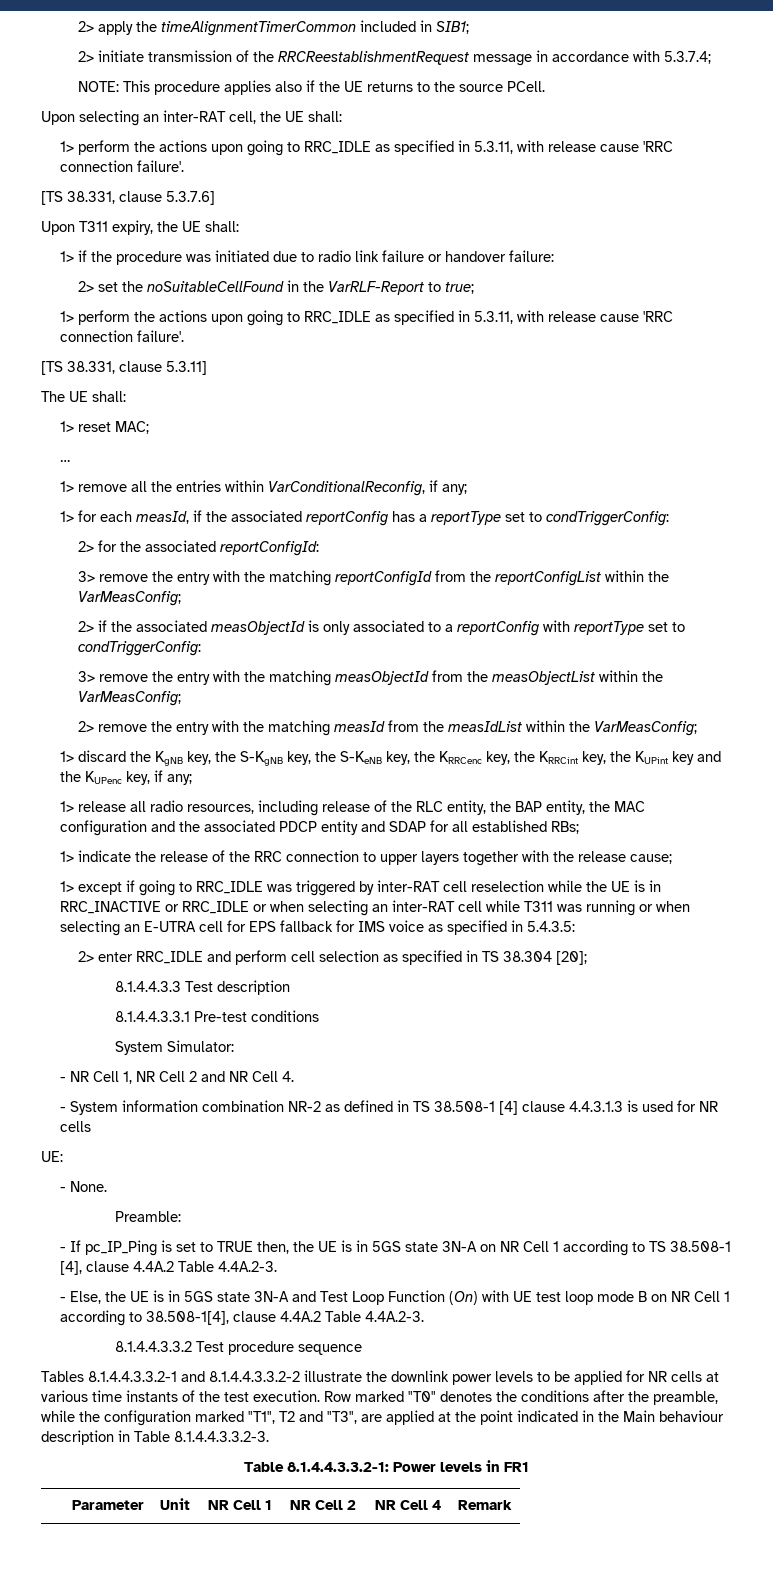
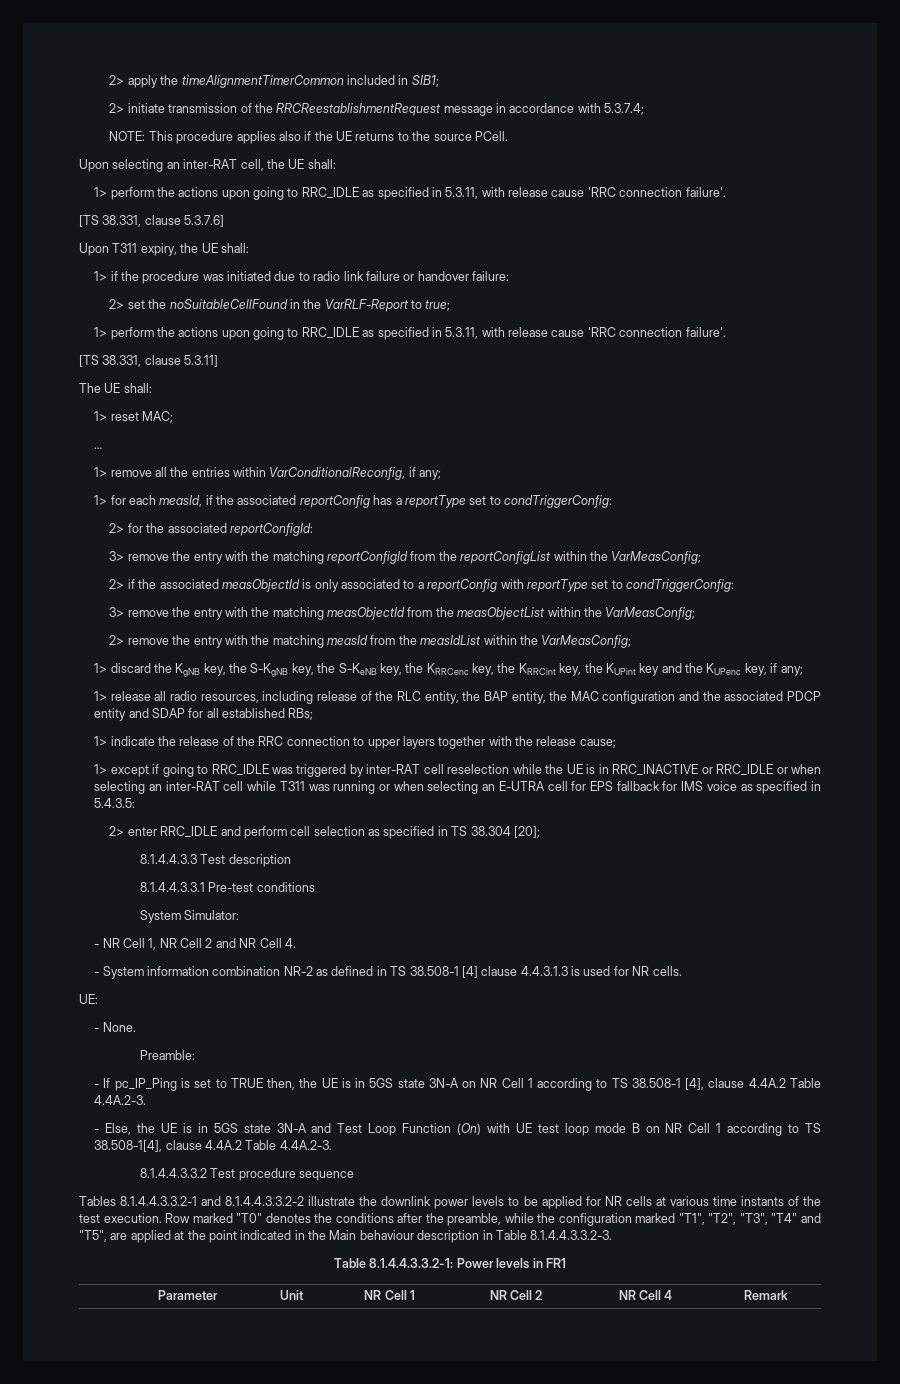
- - System information combination NR-2 as defined in TS 38.508-1 [4] clause 4.4.3.1.3 is used for NR cells
+ - System information combination NR-2 as defined in TS 38.508-1 [4] clause 4.4.3.1.3 is used for NR cells.
- - Else, the UE is in 5GS state 3N-A and Test Loop Function (On) with UE test loop mode B on NR Cell 1 according to 38.508-1[4], clause 4.4A.2 Table 4.4A.2-3.
+ - Else, the UE is in 5GS state 3N-A and Test Loop Function (On) with UE test loop mode B on NR Cell 1 according to TS 38.508-1[4], clause 4.4A.2 Table 4.4A.2-3.
- Row marked "T0" denotes the conditions after the preamble, while the configuration marked "T1", T2 and "T3", are applied at the point indicated in the Main behaviour description in Table 8.1.4.4.3.3.2-3.
+ Row marked "T0" denotes the conditions after the preamble, while the configuration marked "T1", "T2", "T3", "T4" and "T5", are applied at the point indicated in the Main behaviour description in Table 8.1.4.4.3.3.2-3.

